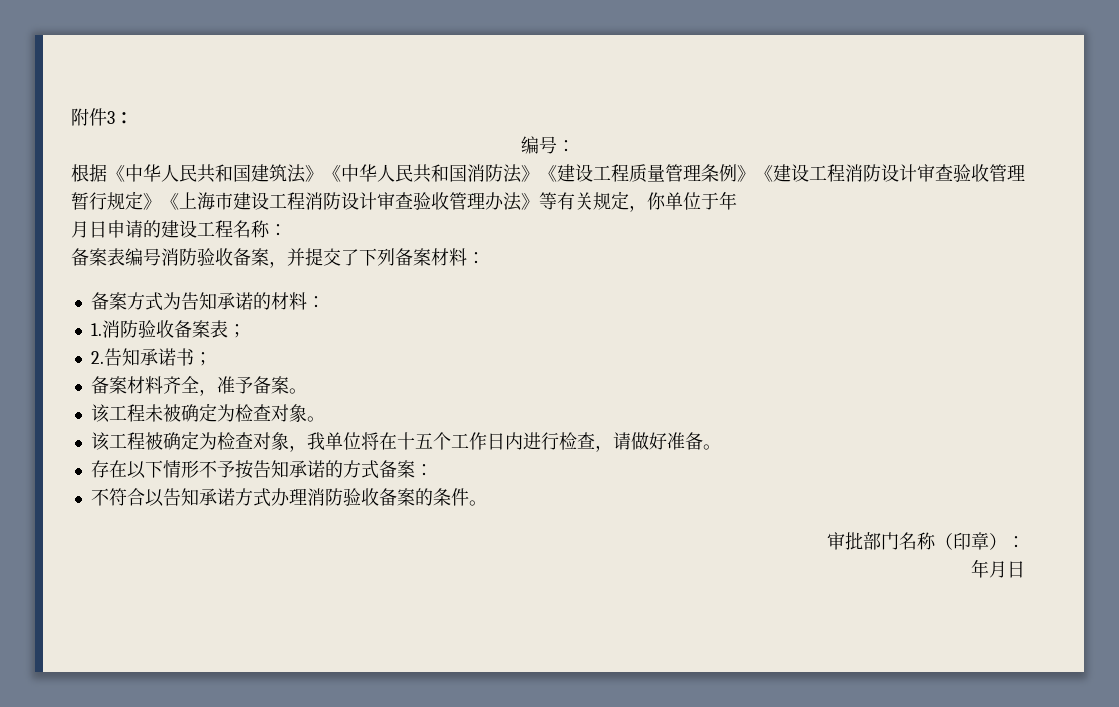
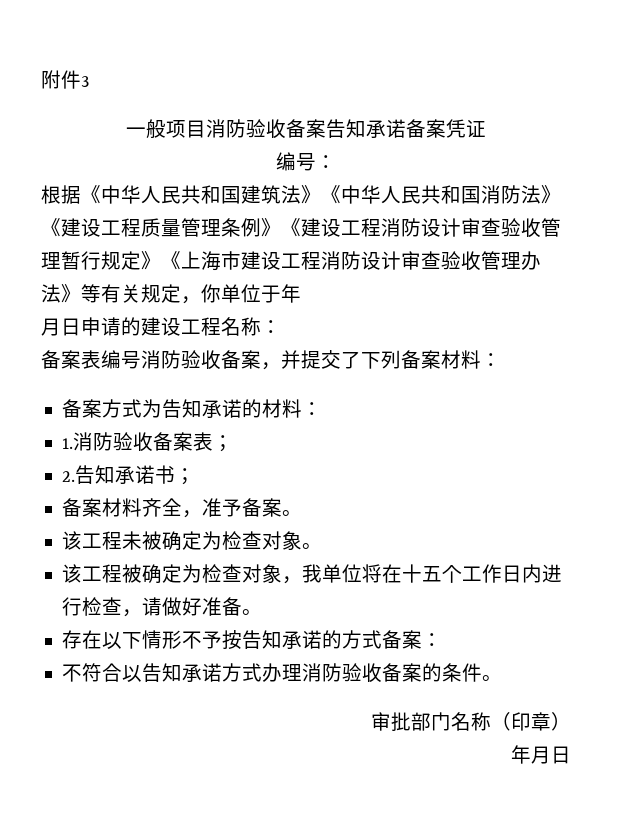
- 附件3：
+ 附件3
+ 一般项目消防验收备案告知承诺备案凭证
- 审批部门名称（印章）：
+ 审批部门名称（印章）

